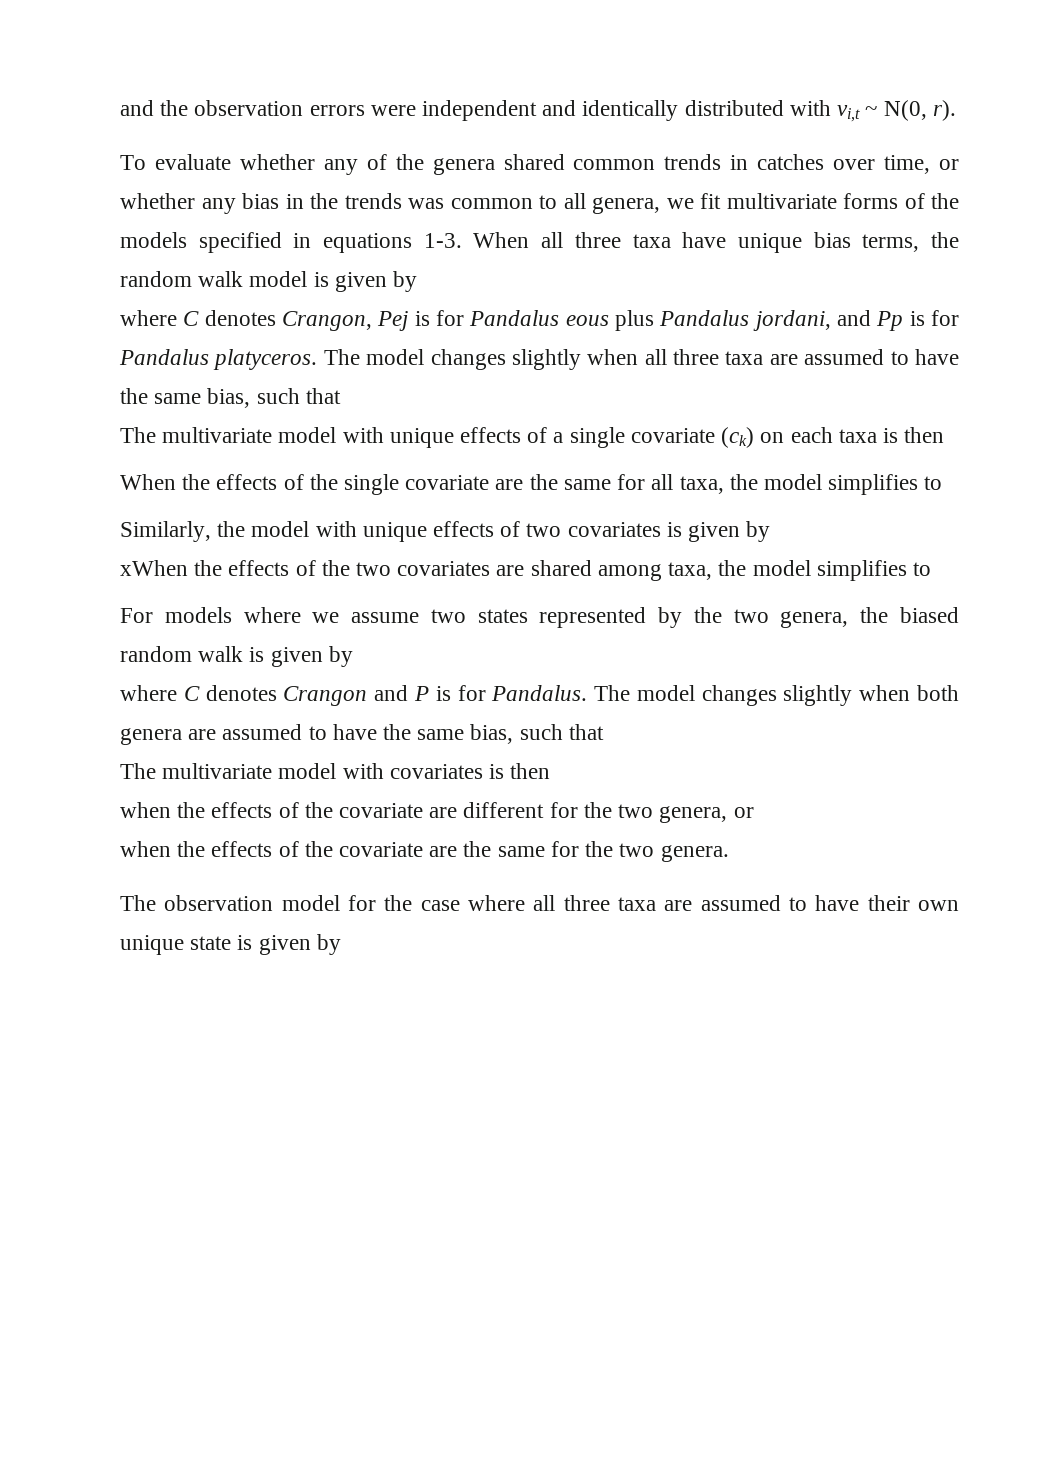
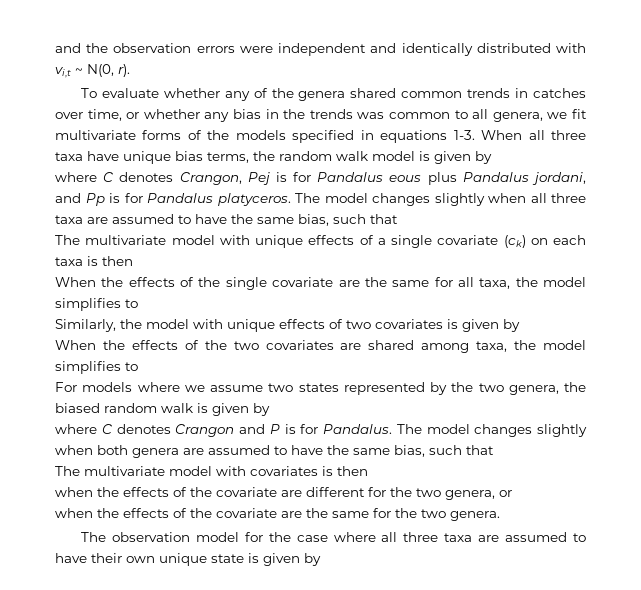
- xWhen the effects of the two covariates are shared among taxa, the model simplifies to
+ When the effects of the two covariates are shared among taxa, the model simplifies to

